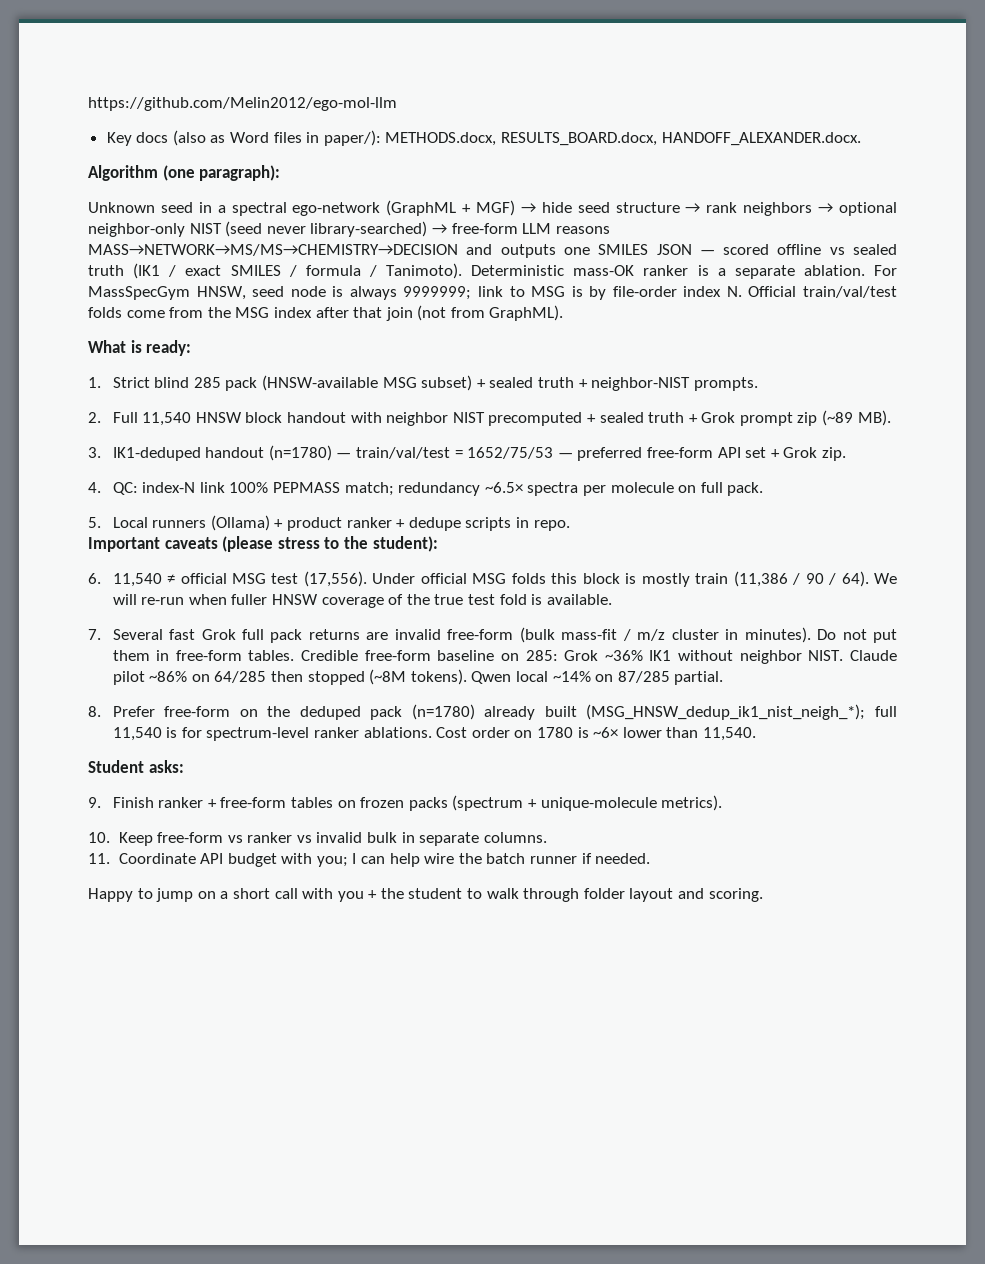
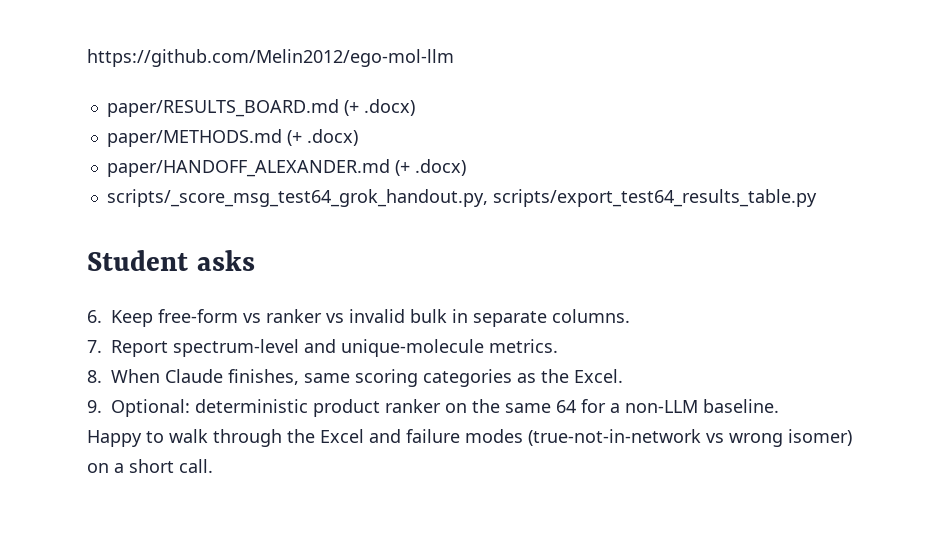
- Key docs (also as Word files in paper/): METHODS.docx, RESULTS_BOARD.docx, HANDOFF_ALEXANDER.docx.
- Algorithm (one paragraph):
- Unknown seed in a spectral ego-network (GraphML + MGF) → hide seed structure → rank neighbors → optional neighbor-only NIST (seed never library-searched) → free-form LLM reasons MASS→NETWORK→MS/MS→CHEMISTRY→DECISION and outputs one SMILES JSON — scored offline vs sealed truth (IK1 / exact SMILES / formula / Tanimoto). Deterministic mass-OK ranker is a separate ablation. For MassSpecGym HNSW, seed node is always 9999999; link to MSG is by file-order index N. Official train/val/test folds come from the MSG index after that join (not from GraphML).
- What is ready:
- 1. Strict blind 285 pack (HNSW-available MSG subset) + sealed truth + neighbor-NIST prompts.
- 2. Full 11,540 HNSW block handout with neighbor NIST precomputed + sealed truth + Grok prompt zip (~89 MB).
- 3. IK1-deduped handout (n=1780) — train/val/test = 1652/75/53 — preferred free-form API set + Grok zip.
- 4. QC: index-N link 100% PEPMASS match; redundancy ~6.5× spectra per molecule on full pack.
- 5. Local runners (Ollama) + product ranker + dedupe scripts in repo.
- Important caveats (please stress to the student):
- 6. 11,540 ≠ official MSG test (17,556). Under official MSG folds this block is mostly train (11,386 / 90 / 64). We will re-run when fuller HNSW coverage of the true test fold is available.
- 7. Several fast Grok full pack returns are invalid free-form (bulk mass-fit / m/z cluster in minutes). Do not put them in free-form tables. Credible free-form baseline on 285: Grok ~36% IK1 without neighbor NIST. Claude pilot ~86% on 64/285 then stopped (~8M tokens). Qwen local ~14% on 87/285 partial.
- 8. Prefer free-form on the deduped pack (n=1780) already built (MSG_HNSW_dedup_ik1_nist_neigh_*); full 11,540 is for spectrum-level ranker ablations. Cost order on 1780 is ~6× lower than 11,540.
- Student asks:
- 9. Finish ranker + free-form tables on frozen packs (spectrum + unique-molecule metrics).
- 10. Keep free-form vs ranker vs invalid bulk in separate columns.
+ paper/RESULTS_BOARD.md (+ .docx)
+ paper/METHODS.md (+ .docx)
+ paper/HANDOFF_ALEXANDER.md (+ .docx)
+ scripts/_score_msg_test64_grok_handout.py, scripts/export_test64_results_table.py
+ Student asks
+ 6. Keep free-form vs ranker vs invalid bulk in separate columns.
- 11. Coordinate API budget with you; I can help wire the batch runner if needed.
- Happy to jump on a short call with you + the student to walk through folder layout and scoring.
+ 7. Report spectrum-level and unique-molecule metrics.
+ 8. When Claude finishes, same scoring categories as the Excel.
+ 9. Optional: deterministic product ranker on the same 64 for a non-LLM baseline.
+ Happy to walk through the Excel and failure modes (true-not-in-network vs wrong isomer) on a short call.

